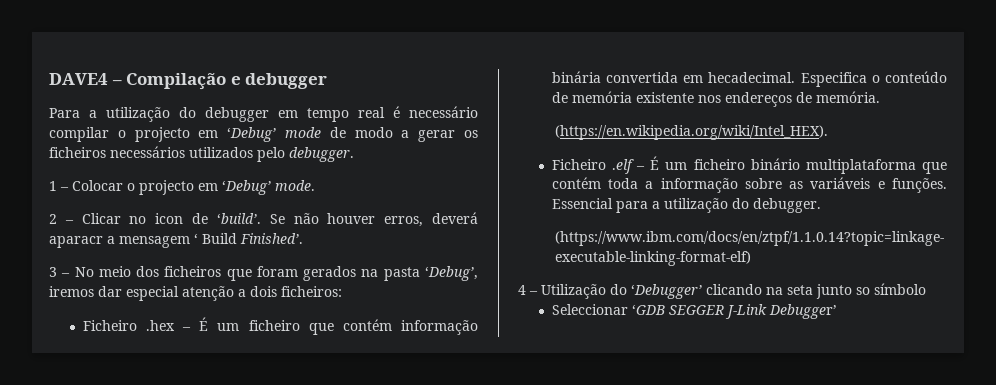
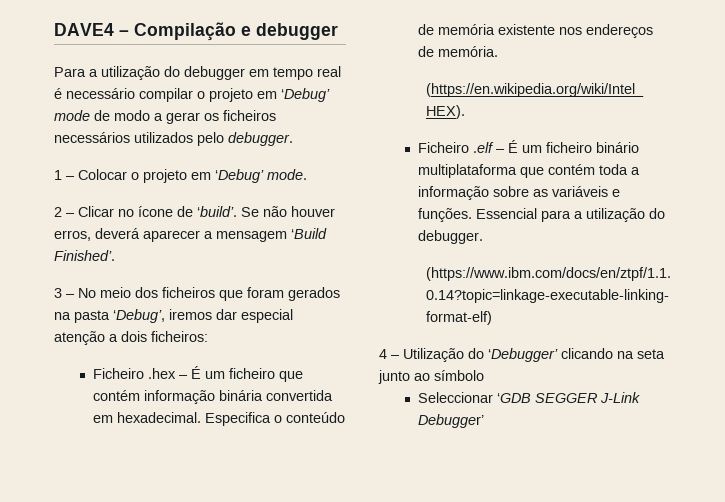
- Para a utilização do debugger em tempo real é necessário compilar o projecto em ‘Debug’ mode de modo a gerar os ficheiros necessários utilizados pelo debugger.
+ Para a utilização do debugger em tempo real é necessário compilar o projeto em ‘Debug’ mode de modo a gerar os ficheiros necessários utilizados pelo debugger.
- 1 – Colocar o projecto em ‘Debug’ mode.
+ 1 – Colocar o projeto em ‘Debug’ mode.
- 2 – Clicar no icon de ‘build’.
+ 2 – Clicar no ícone de ‘build’.
- Se não houver erros, deverá aparacr a mensagem ‘ Build Finished’.
+ Se não houver erros, deverá aparecer a mensagem ‘Build Finished’.
- Ficheiro .hex – É um ficheiro que contém informação binária convertida em hecadecimal.
+ Ficheiro .hex – É um ficheiro que contém informação binária convertida em hexadecimal.
- 4 – Utilização do ‘Debugger’ clicando na seta junto so símbolo
+ 4 – Utilização do ‘Debugger’ clicando na seta junto ao símbolo

